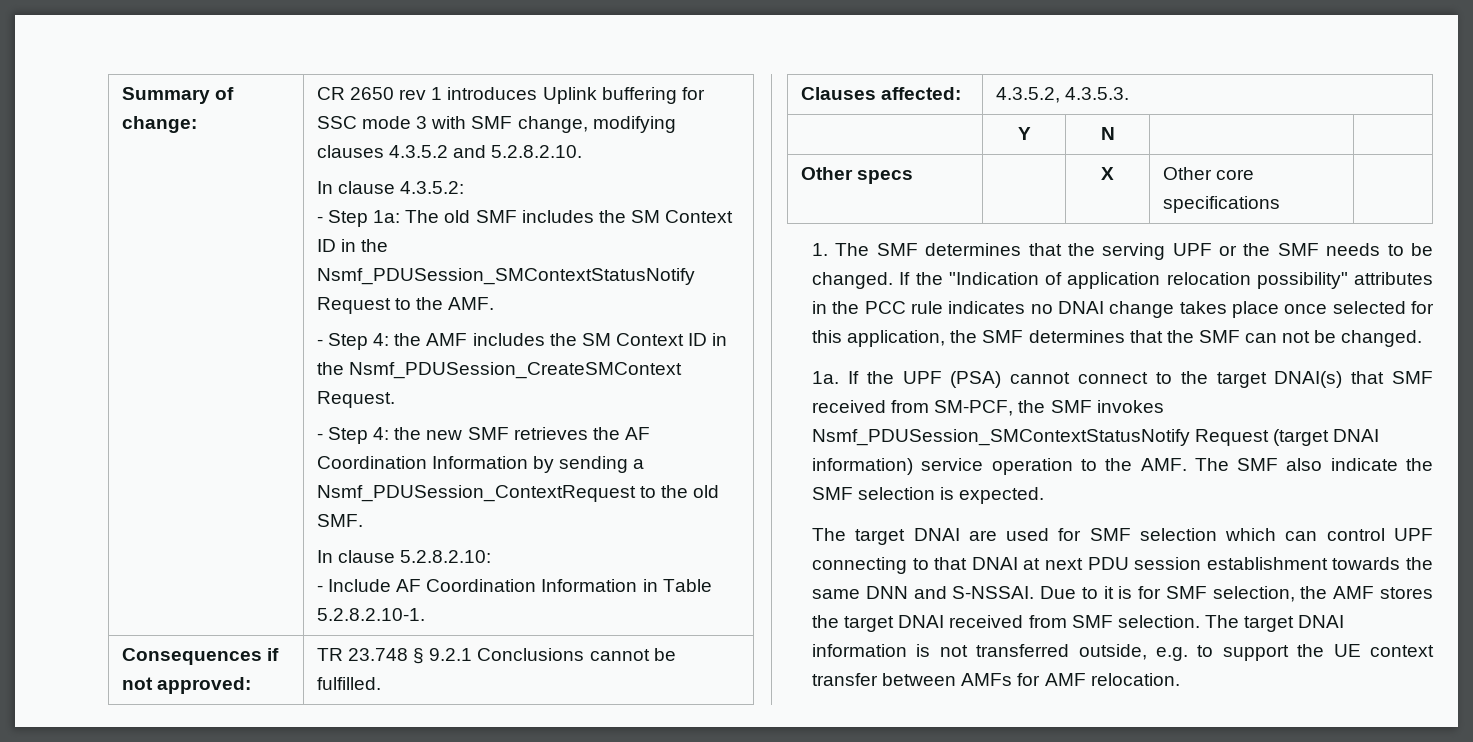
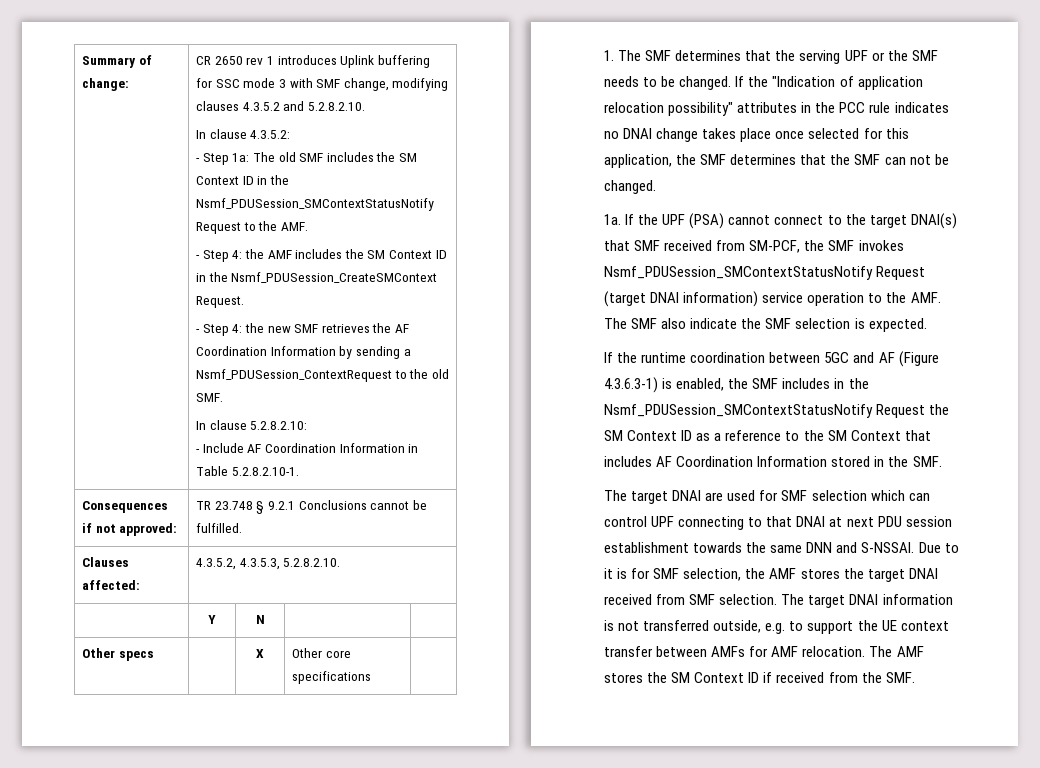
- Clauses affected: | 4.3.5.2, 4.3.5.3.
+ Clauses affected: | 4.3.5.2, 4.3.5.3, 5.2.8.2.10.
+ If the runtime coordination between 5GC and AF (Figure 4.3.6.3-1) is enabled, the SMF includes in the Nsmf_PDUSession_SMContextStatusNotify Request the SM Context ID as a reference to the SM Context that includes AF Coordination Information stored in the SMF.
+ The AMF stores the SM Context ID if received from the SMF.

